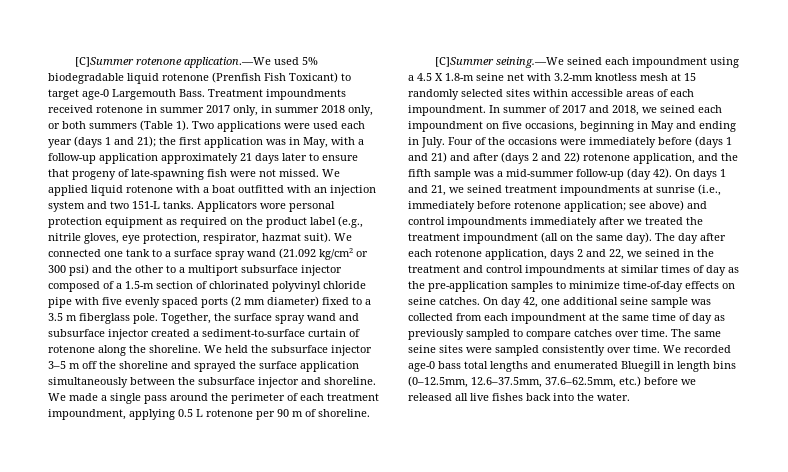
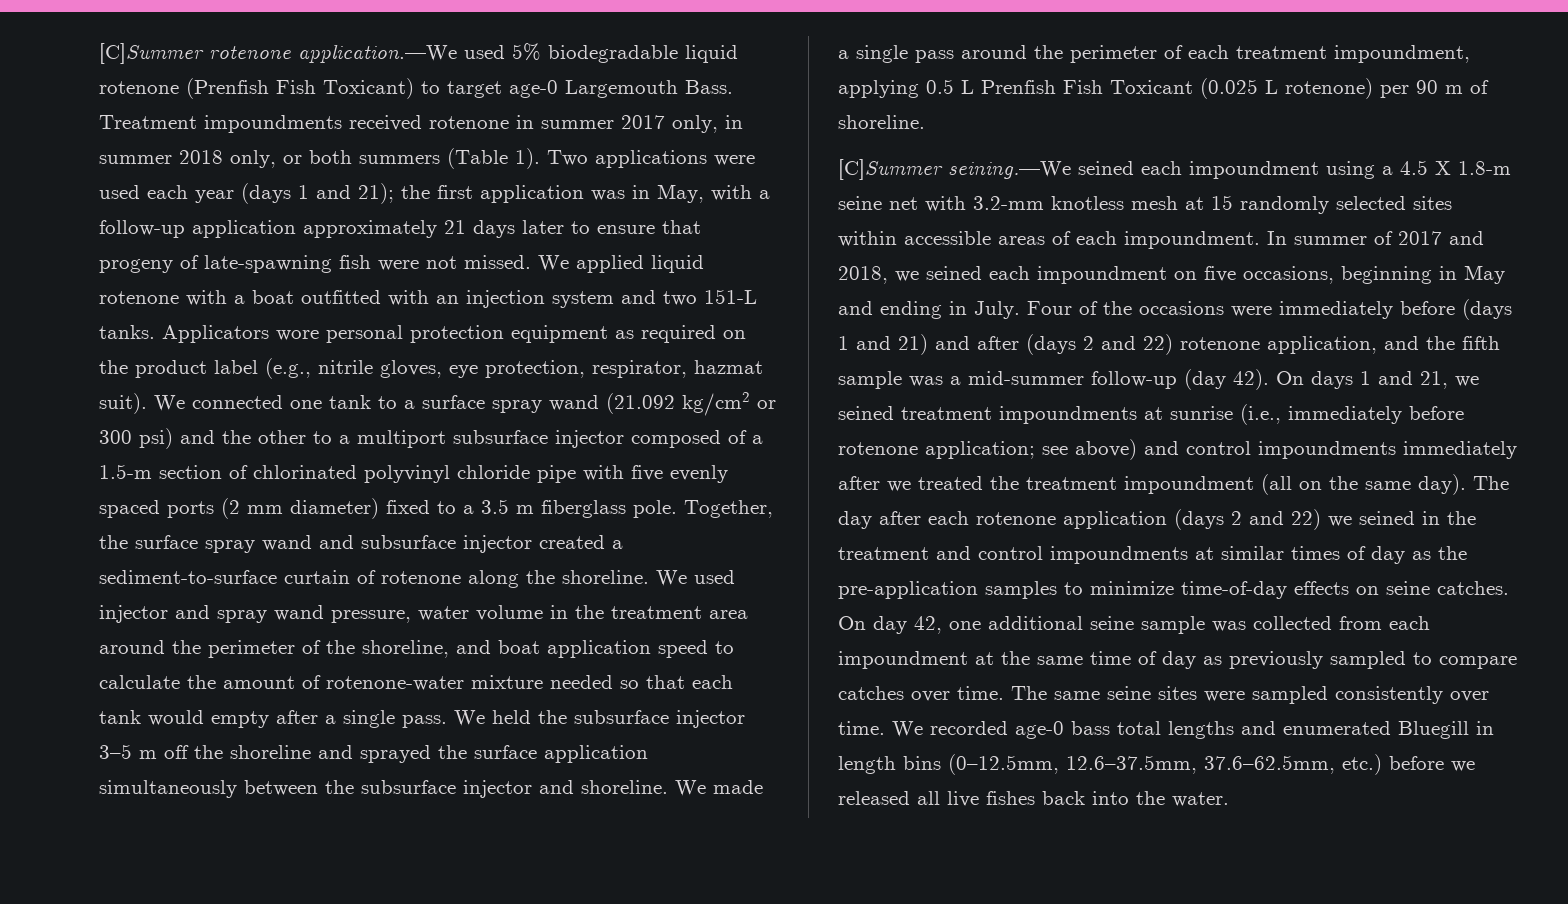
- We held the subsurface injector 3–5 m off the shoreline and sprayed the surface application simultaneously between the subsurface injector and shoreline.
+ We used injector and spray wand pressure, water volume in the treatment area around the perimeter of the shoreline, and boat application speed to calculate the amount of rotenone-water mixture needed so that each tank would empty after a single pass. We held the subsurface injector 3–5 m off the shoreline and sprayed the surface application simultaneously between the subsurface injector and shoreline.
- We made a single pass around the perimeter of each treatment impoundment, applying 0.5 L rotenone per 90 m of shoreline.
+ We made a single pass around the perimeter of each treatment impoundment, applying 0.5 L Prenfish Fish Toxicant (0.025 L rotenone) per 90 m of shoreline.
- The day after each rotenone application, days 2 and 22, we seined in the treatment and control impoundments at similar times of day as the pre-application samples to minimize time-of-day effects on seine catches.
+ The day after each rotenone application (days 2 and 22) we seined in the treatment and control impoundments at similar times of day as the pre-application samples to minimize time-of-day effects on seine catches.

